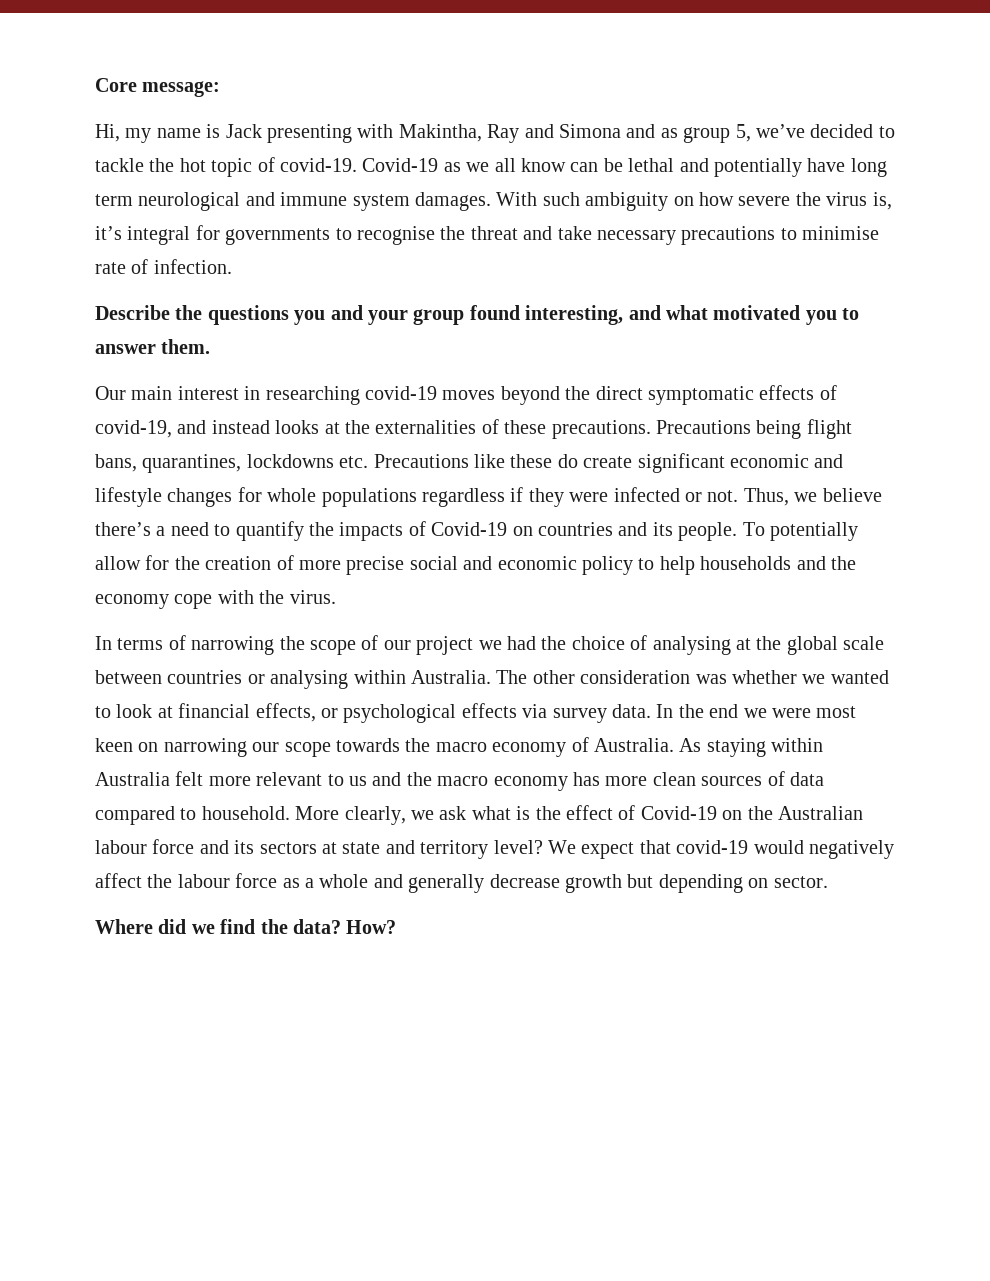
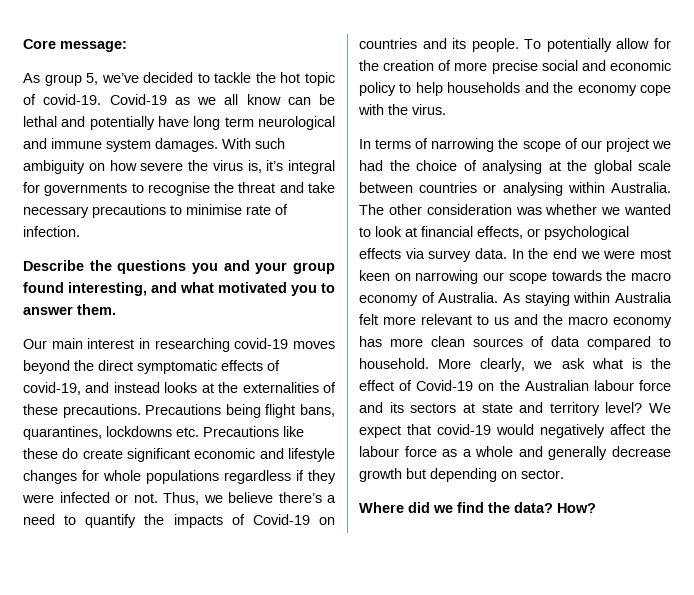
- Hi, my name is Jack presenting with Makintha, Ray and Simona and as group 5, we’ve decided to tackle the hot topic of covid-19.
+ As group 5, we’ve decided to tackle the hot topic of covid-19.

